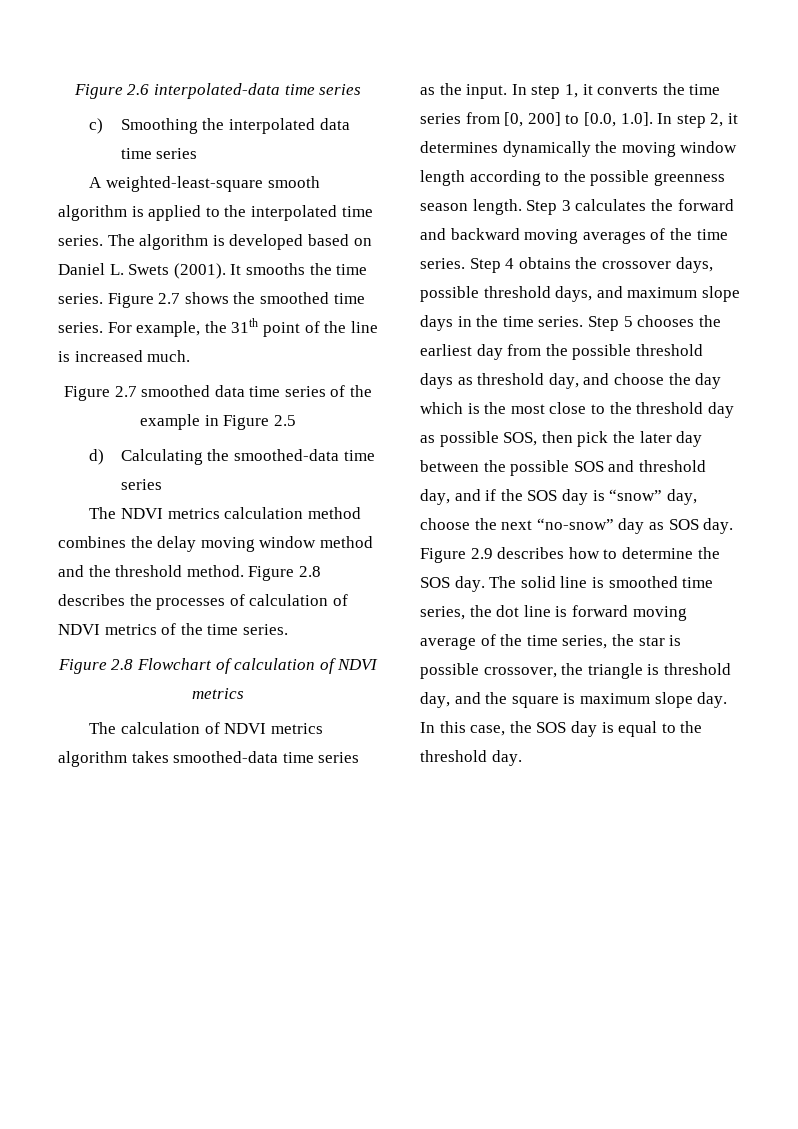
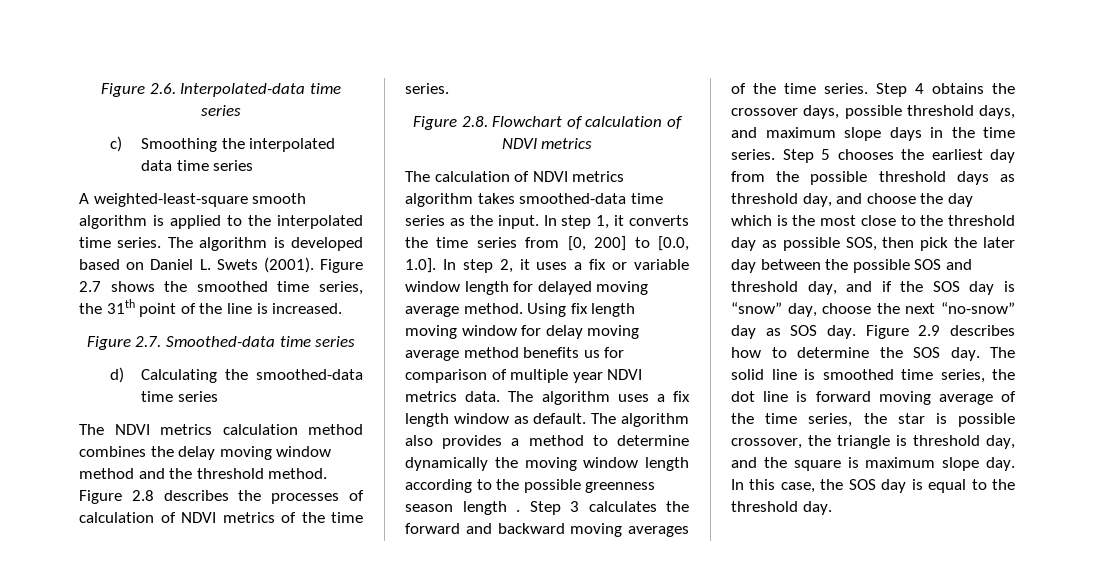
- Figure 2.6 interpolated-data time series
+ Figure 2.6. Interpolated-data time series
- It smooths the time series.
- Figure 2.7 shows the smoothed time series. For example, the 31th point of the line is increased much.
- Figure 2.7 smoothed data time series of the example in Figure 2.5
+ Figure 2.7 shows the smoothed time series, the 31th point of the line is increased.
+ Figure 2.7. Smoothed-data time series
- Figure 2.8 Flowchart of calculation of NDVI metrics
+ Figure 2.8. Flowchart of calculation of NDVI metrics
- In step 1, it converts the time series from [0, 200] to [0.0, 1.0]. In step 2, it determines dynamically the moving window length according to the possible greenness season length.
+ In step 1, it converts the time series from [0, 200] to [0.0, 1.0]. In step 2, it uses a fix or variable window length for delayed moving average method. Using fix length moving window for delay moving average method benefits us for comparison of multiple year NDVI metrics data. The algorithm uses a fix length window as default. The algorithm also provides a method to determine dynamically the moving window length according to the possible greenness season length .

